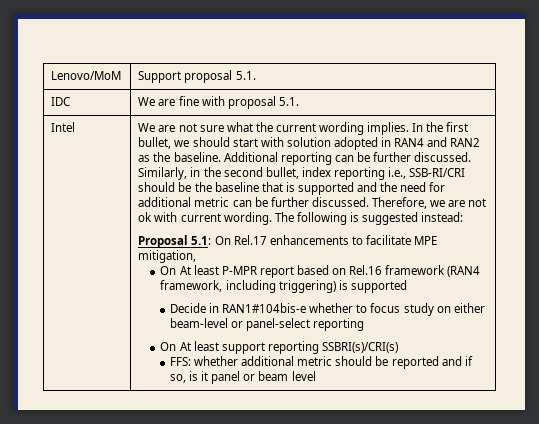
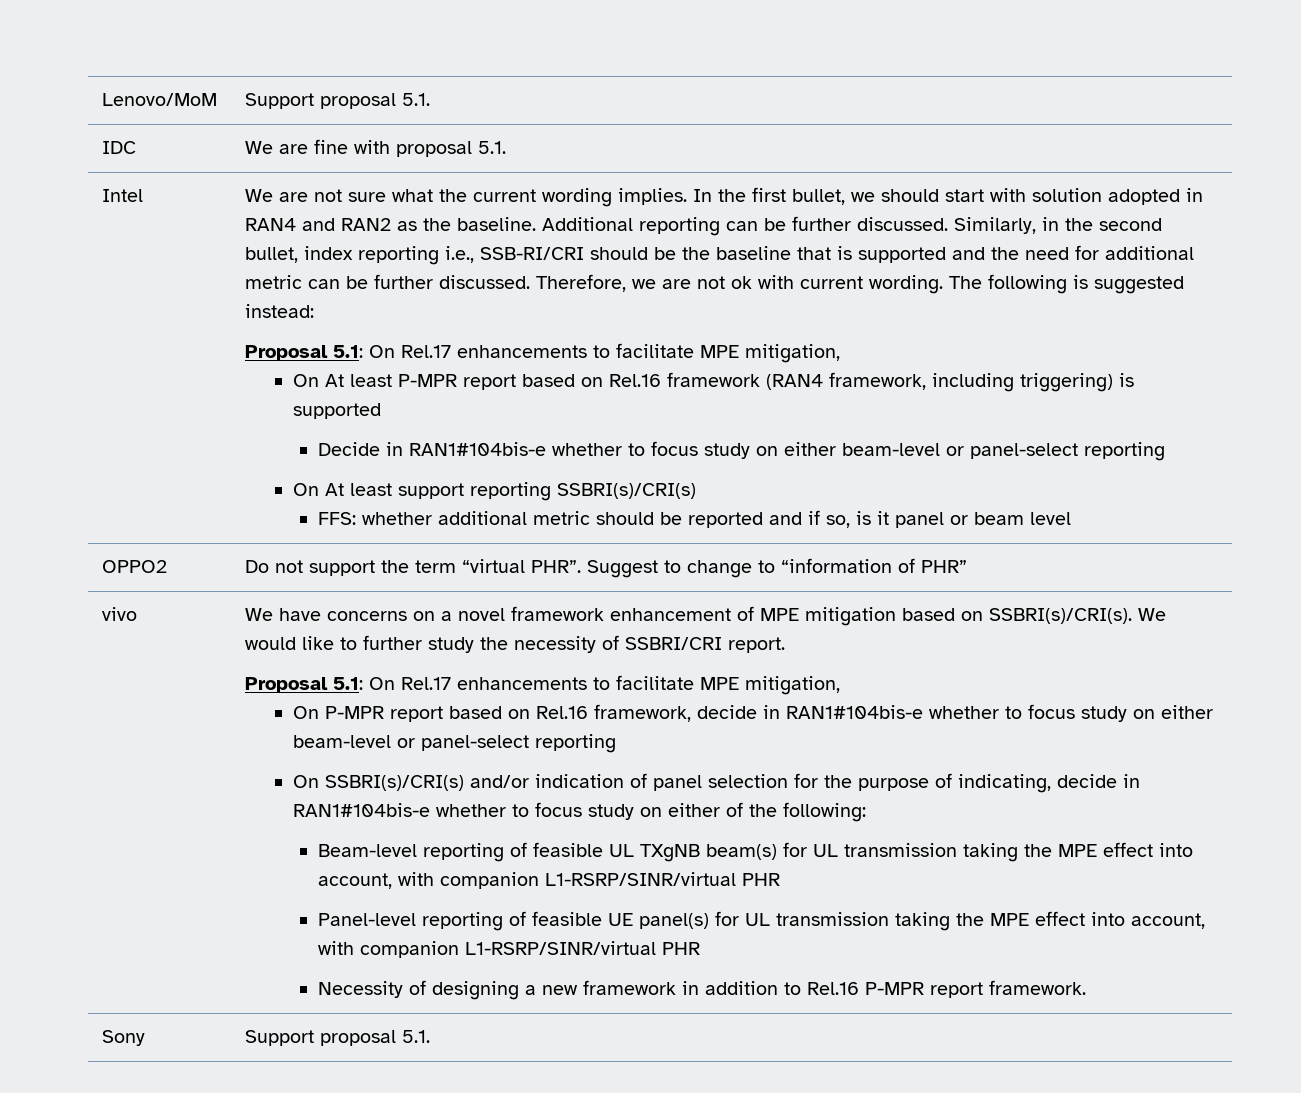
+ OPPO2 | Do not support the term “virtual PHR”. Suggest to change to “information of PHR”
+ vivo | We have concerns on a novel framework enhancement of MPE mitigation based on SSBRI(s)/CRI(s). We would like to further study the necessity of SSBRI/CRI report.
+ Proposal 5.1: On Rel.17 enhancements to facilitate MPE mitigation,
+ On P-MPR report based on Rel.16 framework, decide in RAN1#104bis-e whether to focus study on either beam-level or panel-select reporting
+ On SSBRI(s)/CRI(s) and/or indication of panel selection for the purpose of indicating, decide in RAN1#104bis-e whether to focus study on either of the following:
+ Beam-level reporting of feasible UL TXgNB beam(s) for UL transmission taking the MPE effect into account, with companion L1-RSRP/SINR/virtual PHR
+ Panel-level reporting of feasible UE panel(s) for UL transmission taking the MPE effect into account, with companion L1-RSRP/SINR/virtual PHR
+ Necessity of designing a new framework in addition to Rel.16 P-MPR report framework.
+ Sony | Support proposal 5.1.

